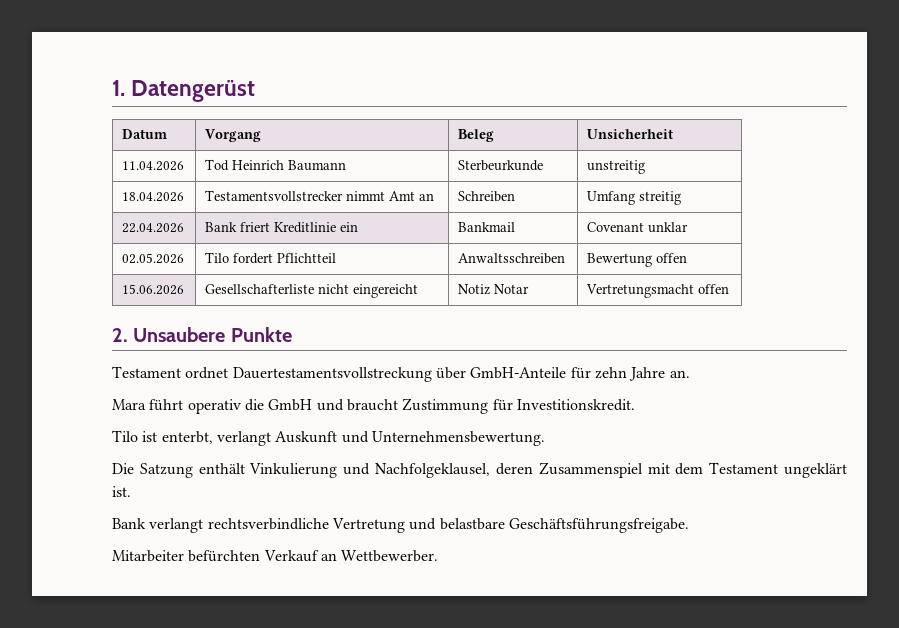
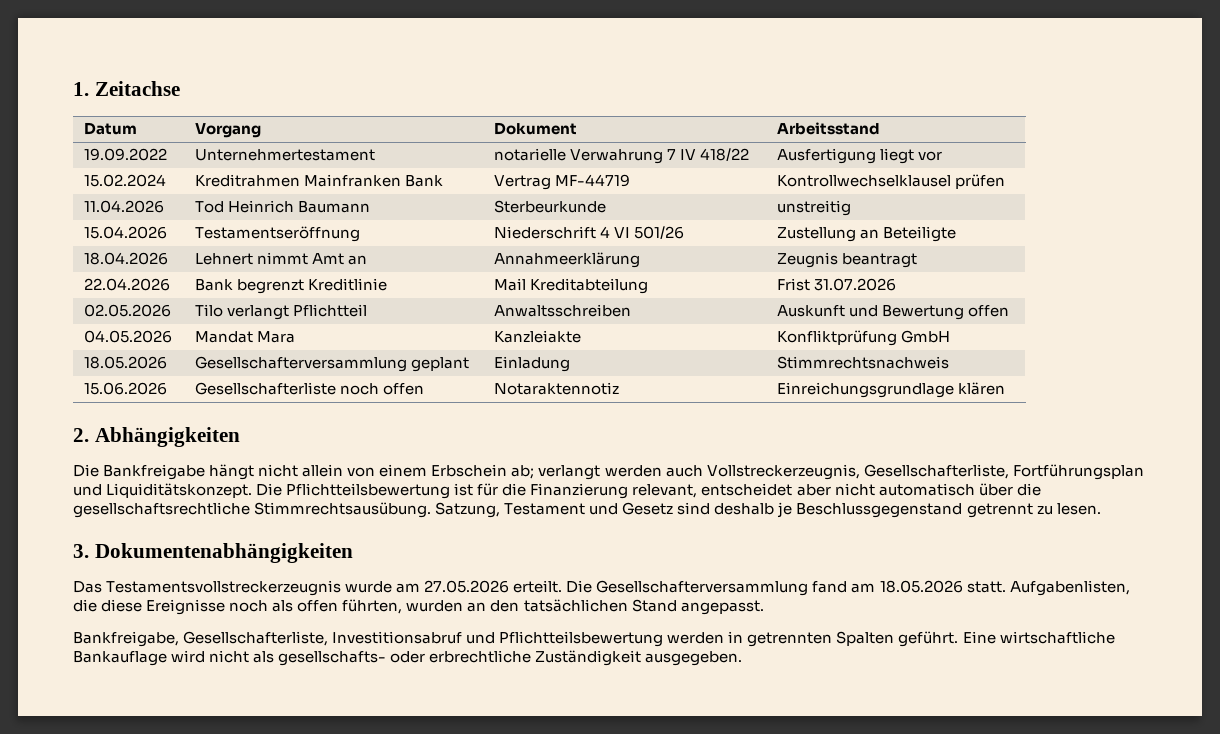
- 1. Datengerüst
+ 1. Zeitachse
- Datum | Vorgang | Beleg | Unsicherheit
+ Datum | Vorgang | Dokument | Arbeitsstand
+ 19.09.2022 | Unternehmertestament | notarielle Verwahrung 7 IV 418/22 | Ausfertigung liegt vor
+ 15.02.2024 | Kreditrahmen Mainfranken Bank | Vertrag MF-44719 | Kontrollwechselklausel prüfen
+ 15.04.2026 | Testamentseröffnung | Niederschrift 4 VI 501/26 | Zustellung an Beteiligte
- 18.04.2026 | Testamentsvollstrecker nimmt Amt an | Schreiben | Umfang streitig
+ 18.04.2026 | Lehnert nimmt Amt an | Annahmeerklärung | Zeugnis beantragt
- 22.04.2026 | Bank friert Kreditlinie ein | Bankmail | Covenant unklar
+ 22.04.2026 | Bank begrenzt Kreditlinie | Mail Kreditabteilung | Frist 31.07.2026
- 02.05.2026 | Tilo fordert Pflichtteil | Anwaltsschreiben | Bewertung offen
+ 02.05.2026 | Tilo verlangt Pflichtteil | Anwaltsschreiben | Auskunft und Bewertung offen
- 15.06.2026 | Gesellschafterliste nicht eingereicht | Notiz Notar | Vertretungsmacht offen
- 2. Unsaubere Punkte
- Testament ordnet Dauertestamentsvollstreckung über GmbH-Anteile für zehn Jahre an.
- Mara führt operativ die GmbH und braucht Zustimmung für Investitionskredit.
- Tilo ist enterbt, verlangt Auskunft und Unternehmensbewertung.
- Die Satzung enthält Vinkulierung und Nachfolgeklausel, deren Zusammenspiel mit dem Testament ungeklärt ist.
- Bank verlangt rechtsverbindliche Vertretung und belastbare Geschäftsführungsfreigabe.
- Mitarbeiter befürchten Verkauf an Wettbewerber.
+ 04.05.2026 | Mandat Mara | Kanzleiakte | Konfliktprüfung GmbH
+ 18.05.2026 | Gesellschafterversammlung geplant | Einladung | Stimmrechtsnachweis
+ 15.06.2026 | Gesellschafterliste noch offen | Notaraktennotiz | Einreichungsgrundlage klären
+ 2. Abhängigkeiten
+ Die Bankfreigabe hängt nicht allein von einem Erbschein ab; verlangt werden auch Vollstreckerzeugnis, Gesellschafterliste, Fortführungsplan und Liquiditätskonzept. Die Pflichtteilsbewertung ist für die Finanzierung relevant, entscheidet aber nicht automatisch über die gesellschaftsrechtliche Stimmrechtsausübung. Satzung, Testament und Gesetz sind deshalb je Beschlussgegenstand getrennt zu lesen.
+ 3. Dokumentenabhängigkeiten
+ Das Testamentsvollstreckerzeugnis wurde am 27.05.2026 erteilt. Die Gesellschafterversammlung fand am 18.05.2026 statt. Aufgabenlisten, die diese Ereignisse noch als offen führten, wurden an den tatsächlichen Stand angepasst.
+ Bankfreigabe, Gesellschafterliste, Investitionsabruf und Pflichtteilsbewertung werden in getrennten Spalten geführt. Eine wirtschaftliche Bankauflage wird nicht als gesellschafts- oder erbrechtliche Zuständigkeit ausgegeben.

